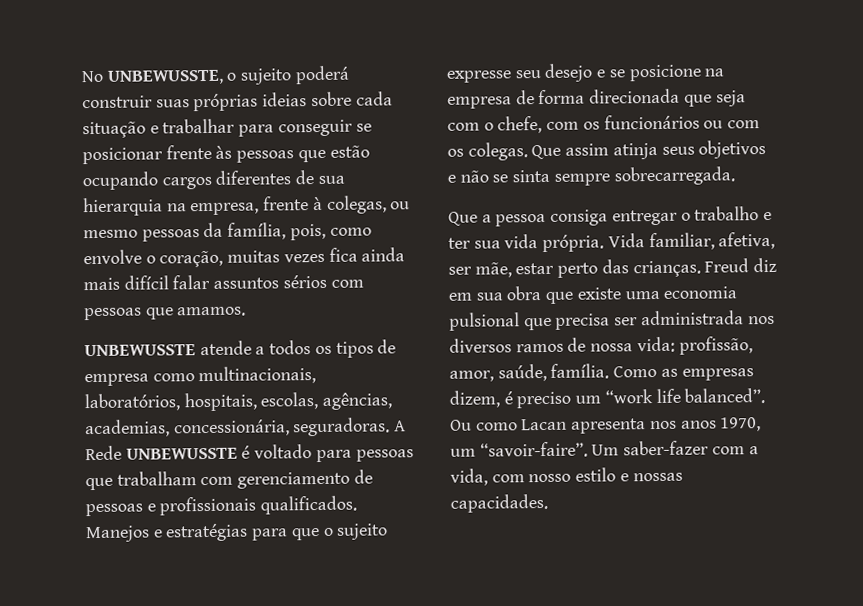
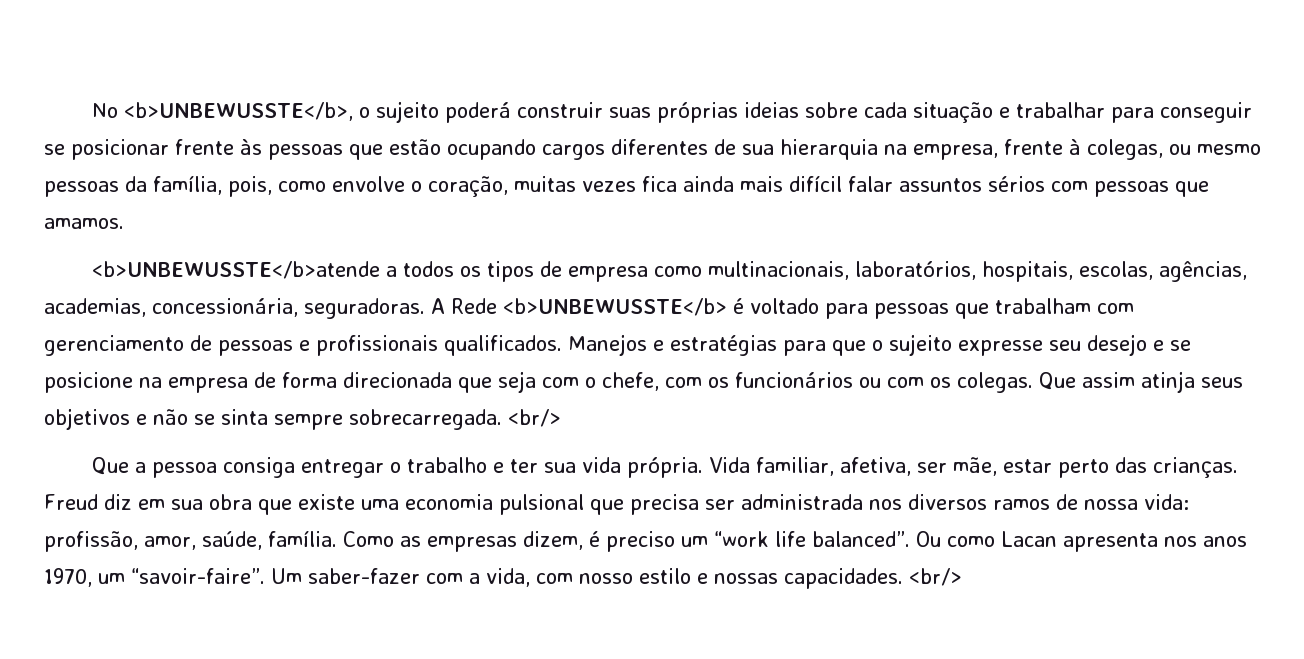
- No UNBEWUSSTE, o sujeito poderá construir suas próprias ideias sobre cada situação e trabalhar para conseguir se posicionar frente às pessoas que estão ocupando cargos diferentes de sua hierarquia na empresa, frente à colegas, ou mesmo pessoas da família, pois, como envolve o coração, muitas vezes fica ainda mais difícil falar assuntos sérios com pessoas que amamos.
+ No <b>UNBEWUSSTE</b>, o sujeito poderá construir suas próprias ideias sobre cada situação e trabalhar para conseguir se posicionar frente às pessoas que estão ocupando cargos diferentes de sua hierarquia na empresa, frente à colegas, ou mesmo pessoas da família, pois, como envolve o coração, muitas vezes fica ainda mais difícil falar assuntos sérios com pessoas que amamos.
- UNBEWUSSTE atende a todos os tipos de empresa como multinacionais, laboratórios, hospitais, escolas, agências, academias, concessionária, seguradoras.
+ <b>UNBEWUSSTE</b>atende a todos os tipos de empresa como multinacionais, laboratórios, hospitais, escolas, agências, academias, concessionária, seguradoras.
- A Rede UNBEWUSSTE é voltado para pessoas que trabalham com gerenciamento de pessoas e profissionais qualificados.
+ A Rede <b>UNBEWUSSTE</b> é voltado para pessoas que trabalham com gerenciamento de pessoas e profissionais qualificados.
- Que assim atinja seus objetivos e não se sinta sempre sobrecarregada.
+ Que assim atinja seus objetivos e não se sinta sempre sobrecarregada. <br/>
- Um saber-fazer com a vida, com nosso estilo e nossas capacidades.
+ Um saber-fazer com a vida, com nosso estilo e nossas capacidades. <br/>

